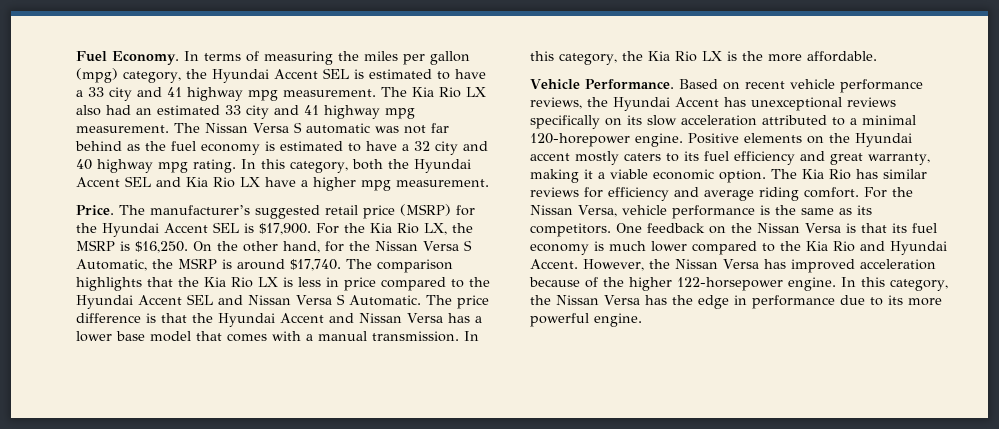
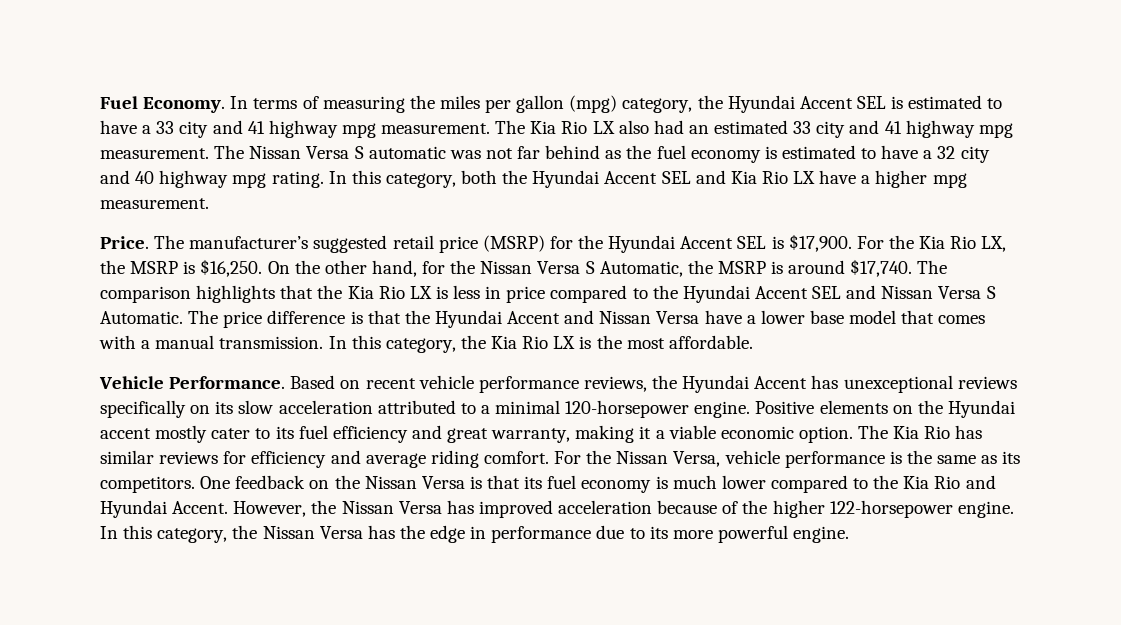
- The price difference is that the Hyundai Accent and Nissan Versa has a lower base model that comes with a manual transmission.
+ The price difference is that the Hyundai Accent and Nissan Versa have a lower base model that comes with a manual transmission.
- In this category, the Kia Rio LX is the more affordable.
+ In this category, the Kia Rio LX is the most affordable.
- Based on recent vehicle performance reviews, the Hyundai Accent has unexceptional reviews specifically on its slow acceleration attributed to a minimal 120-horepower engine.
+ Based on recent vehicle performance reviews, the Hyundai Accent has unexceptional reviews specifically on its slow acceleration attributed to a minimal 120-horsepower engine.
- Positive elements on the Hyundai accent mostly caters to its fuel efficiency and great warranty, making it a viable economic option.
+ Positive elements on the Hyundai accent mostly cater to its fuel efficiency and great warranty, making it a viable economic option.

